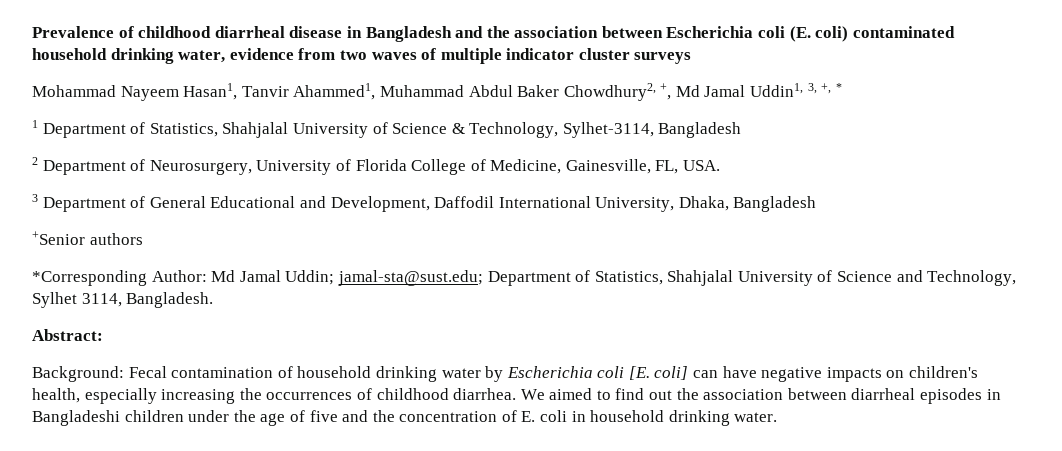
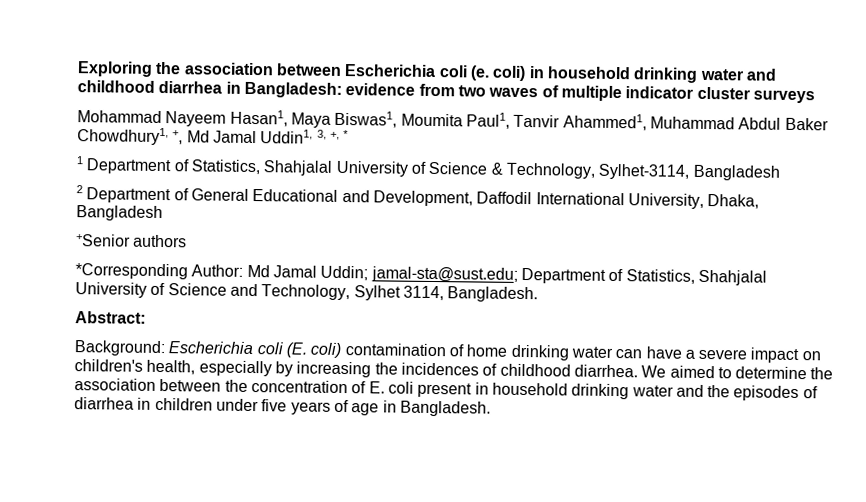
- Prevalence of childhood diarrheal disease in Bangladesh and the association between Escherichia coli (E. coli) contaminated household drinking water, evidence from two waves of multiple indicator cluster surveys
+ Exploring the association between Escherichia coli (e. coli) in household drinking water and childhood diarrhea in Bangladesh: evidence from two waves of multiple indicator cluster surveys
- Mohammad Nayeem Hasan1, Tanvir Ahammed1, Muhammad Abdul Baker Chowdhury2, +, Md Jamal Uddin1, 3, +, *
+ Mohammad Nayeem Hasan1, Maya Biswas1, Moumita Paul1, Tanvir Ahammed1, Muhammad Abdul Baker Chowdhury1, +, Md Jamal Uddin1, 3, +, *
- 2 Department of Neurosurgery, University of Florida College of Medicine, Gainesville, FL, USA.
- 3 Department of General Educational and Development, Daffodil International University, Dhaka, Bangladesh
+ 2 Department of General Educational and Development, Daffodil International University, Dhaka, Bangladesh
- Background: Fecal contamination of household drinking water by Escherichia coli [E. coli] can have negative impacts on children's health, especially increasing the occurrences of childhood diarrhea.
+ Background: Escherichia coli (E. coli) contamination of home drinking water can have a severe impact on children's health, especially by increasing the incidences of childhood diarrhea.
- We aimed to find out the association between diarrheal episodes in Bangladeshi children under the age of five and the concentration of E. coli in household drinking water.
+ We aimed to determine the association between the concentration of E. coli present in household drinking water and the episodes of diarrhea in children under five years of age in Bangladesh.

